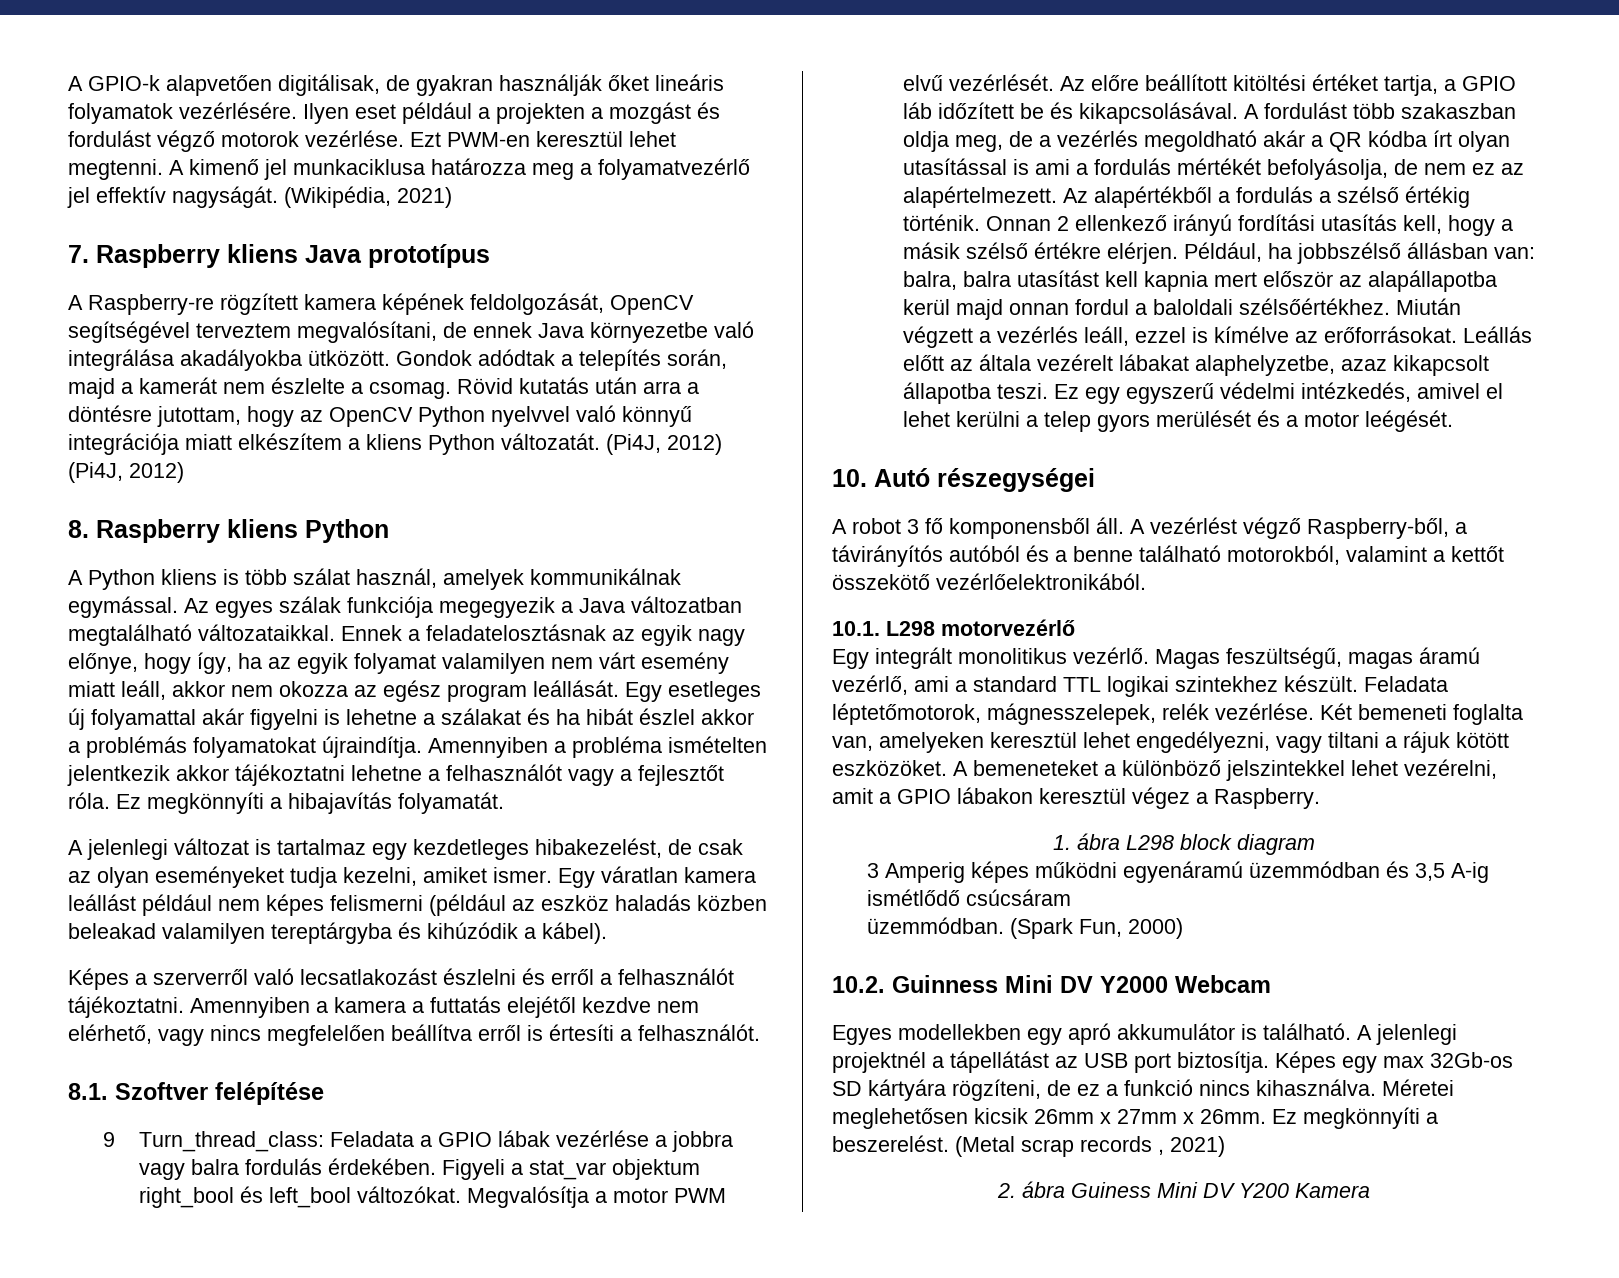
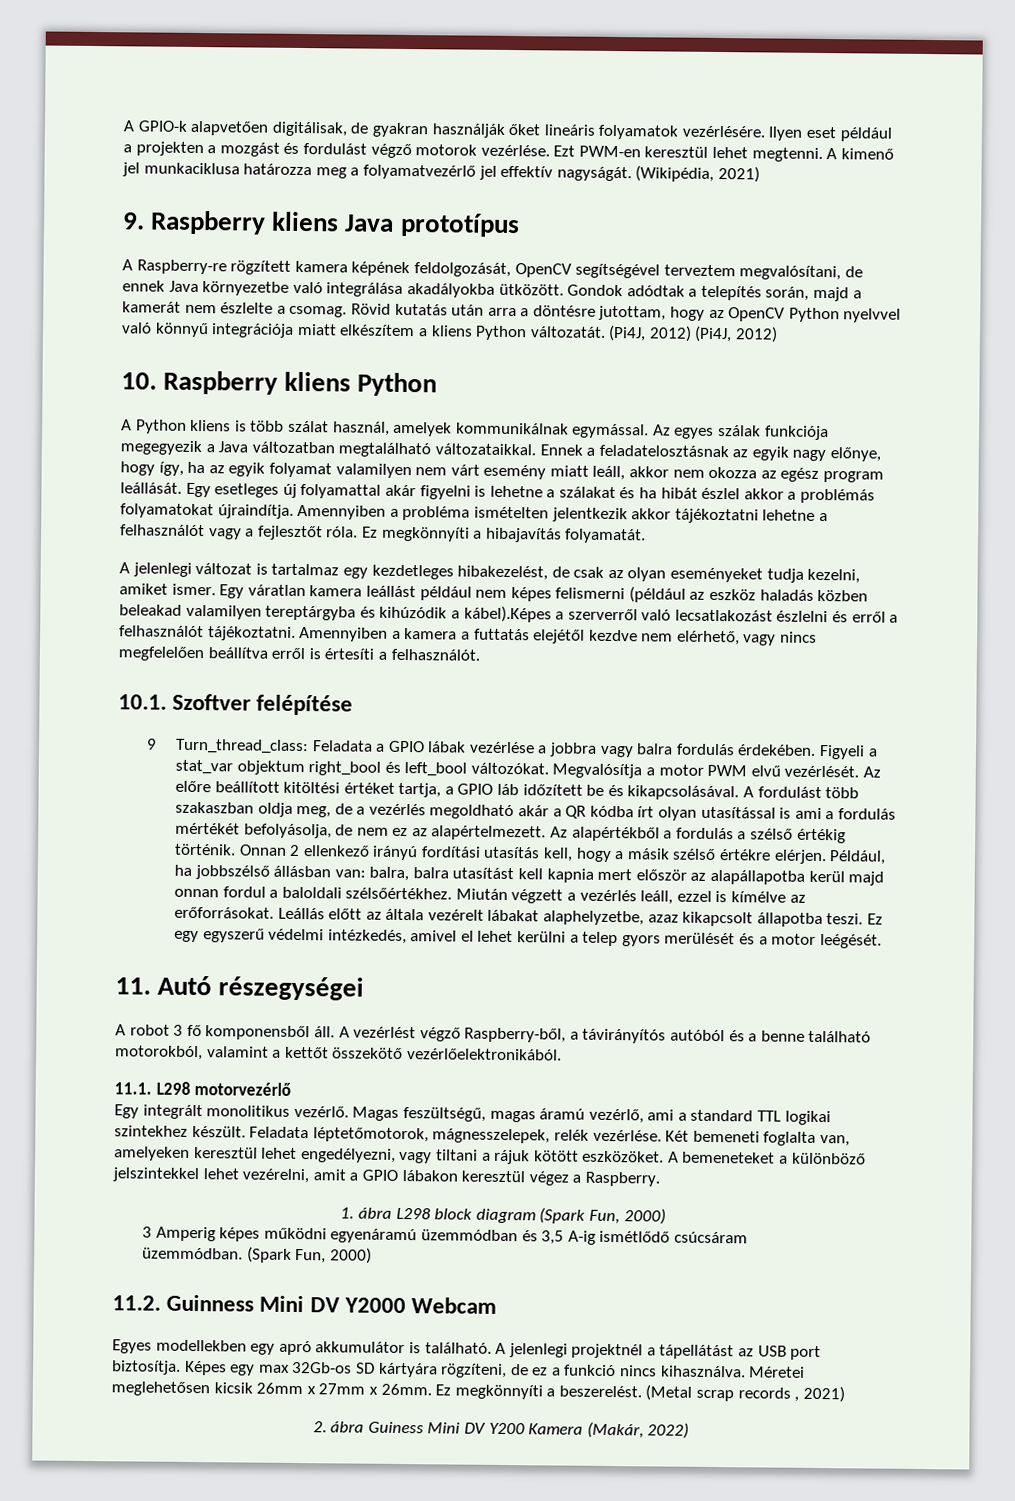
- 7. Raspberry kliens Java prototípus
+ 9. Raspberry kliens Java prototípus
- 8. Raspberry kliens Python
+ 10. Raspberry kliens Python
- Egy váratlan kamera leállást például nem képes felismerni (például az eszköz haladás közben beleakad valamilyen tereptárgyba és kihúzódik a kábel).
- Képes a szerverről való lecsatlakozást észlelni és erről a felhasználót tájékoztatni.
+ Egy váratlan kamera leállást például nem képes felismerni (például az eszköz haladás közben beleakad valamilyen tereptárgyba és kihúzódik a kábel).Képes a szerverről való lecsatlakozást észlelni és erről a felhasználót tájékoztatni.
- 8.1. Szoftver felépítése
+ 10.1. Szoftver felépítése
- 10. Autó részegységei
+ 11. Autó részegységei
- 10.1. L298 motorvezérlő
+ 11.1. L298 motorvezérlő
- 1. ábra L298 block diagram
+ 1. ábra L298 block diagram (Spark Fun, 2000)
- 10.2. Guinness Mini DV Y2000 Webcam
+ 11.2. Guinness Mini DV Y2000 Webcam
- 2. ábra Guiness Mini DV Y200 Kamera
+ 2. ábra Guiness Mini DV Y200 Kamera (Makár, 2022)

